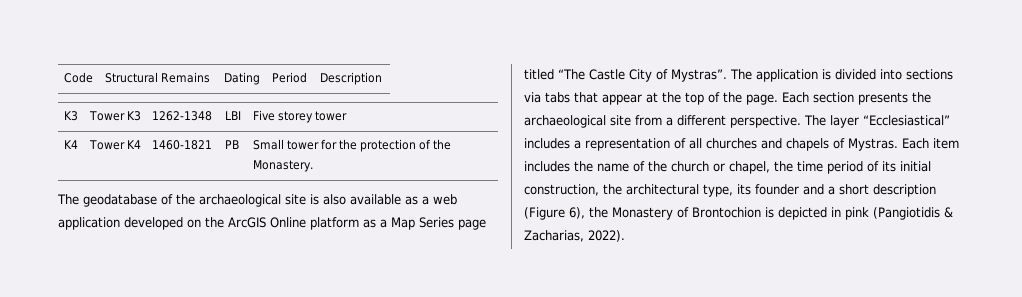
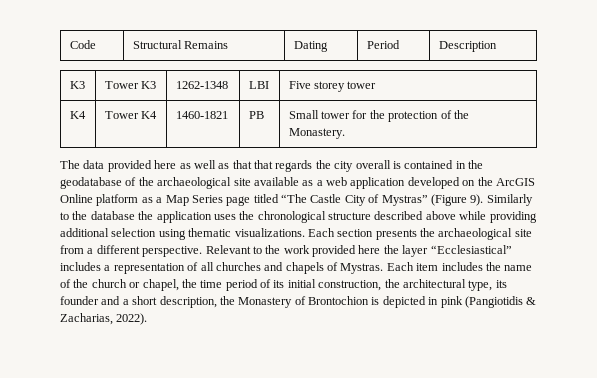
- The geodatabase of the archaeological site is also available as a web application developed on the ArcGIS Online platform as a Map Series page titled “The Castle City of Mystras”. The application is divided into sections via tabs that appear at the top of the page.
+ The data provided here as well as that that regards the city overall is contained in the geodatabase of the archaeological site available as a web application developed on the ArcGIS Online platform as a Map Series page titled “The Castle City of Mystras” (Figure 9). Similarly to the database the application uses the chronological structure described above while providing additional selection using thematic visualizations.
- The layer “Ecclesiastical” includes a representation of all churches and chapels of Mystras.
+ Relevant to the work provided here the layer “Ecclesiastical” includes a representation of all churches and chapels of Mystras.
- Each item includes the name of the church or chapel, the time period of its initial construction, the architectural type, its founder and a short description (Figure 6), the Monastery of Brontochion is depicted in pink (Pangiotidis & Zacharias, 2022).
+ Each item includes the name of the church or chapel, the time period of its initial construction, the architectural type, its founder and a short description, the Monastery of Brontochion is depicted in pink (Pangiotidis & Zacharias, 2022).

